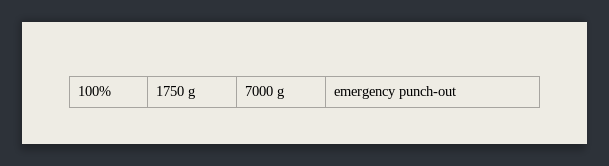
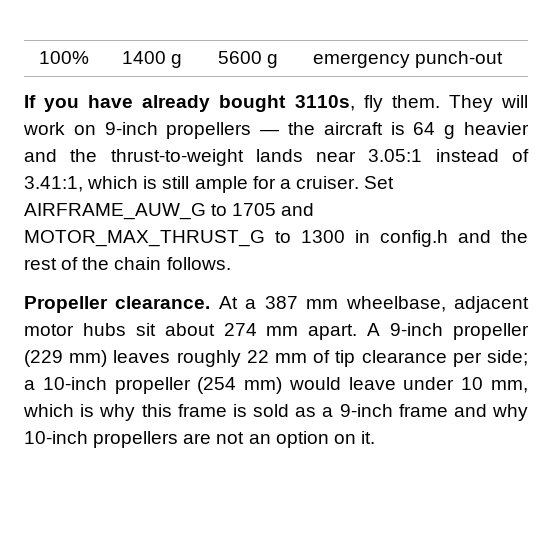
- 100% | 1750 g | 7000 g | emergency punch-out
+ 100% | 1400 g | 5600 g | emergency punch-out
+ If you have already bought 3110s, fly them. They will work on 9-inch propellers — the aircraft is 64 g heavier and the thrust-to-weight lands near 3.05:1 instead of 3.41:1, which is still ample for a cruiser. Set AIRFRAME_AUW_G to 1705 and MOTOR_MAX_THRUST_G to 1300 in config.h and the rest of the chain follows.
+ Propeller clearance. At a 387 mm wheelbase, adjacent motor hubs sit about 274 mm apart. A 9-inch propeller (229 mm) leaves roughly 22 mm of tip clearance per side; a 10-inch propeller (254 mm) would leave under 10 mm, which is why this frame is sold as a 9-inch frame and why 10-inch propellers are not an option on it.

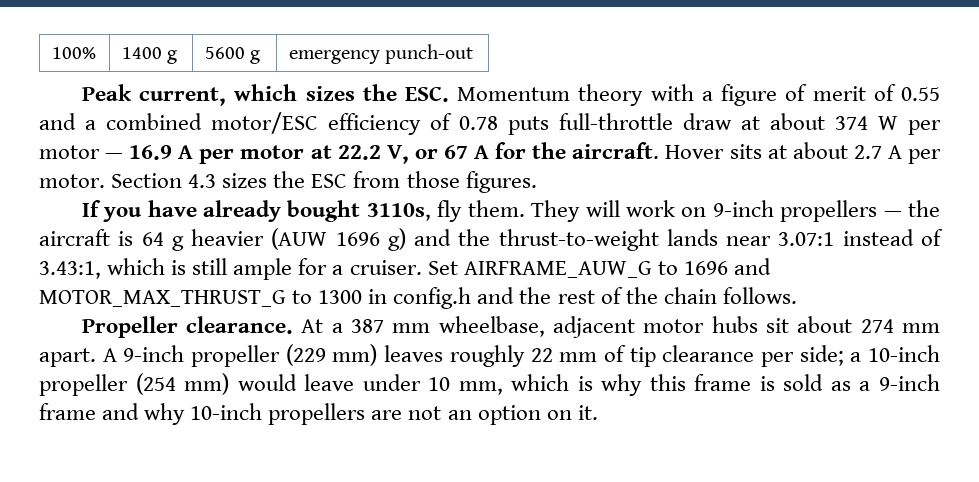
+ Peak current, which sizes the ESC. Momentum theory with a figure of merit of 0.55 and a combined motor/ESC efficiency of 0.78 puts full-throttle draw at about 374 W per motor — 16.9 A per motor at 22.2 V, or 67 A for the aircraft. Hover sits at about 2.7 A per motor. Section 4.3 sizes the ESC from those figures.
- They will work on 9-inch propellers — the aircraft is 64 g heavier and the thrust-to-weight lands near 3.05:1 instead of 3.41:1, which is still ample for a cruiser.
+ They will work on 9-inch propellers — the aircraft is 64 g heavier (AUW 1696 g) and the thrust-to-weight lands near 3.07:1 instead of 3.43:1, which is still ample for a cruiser.
- Set AIRFRAME_AUW_G to 1705 and MOTOR_MAX_THRUST_G to 1300 in config.h and the rest of the chain follows.
+ Set AIRFRAME_AUW_G to 1696 and MOTOR_MAX_THRUST_G to 1300 in config.h and the rest of the chain follows.

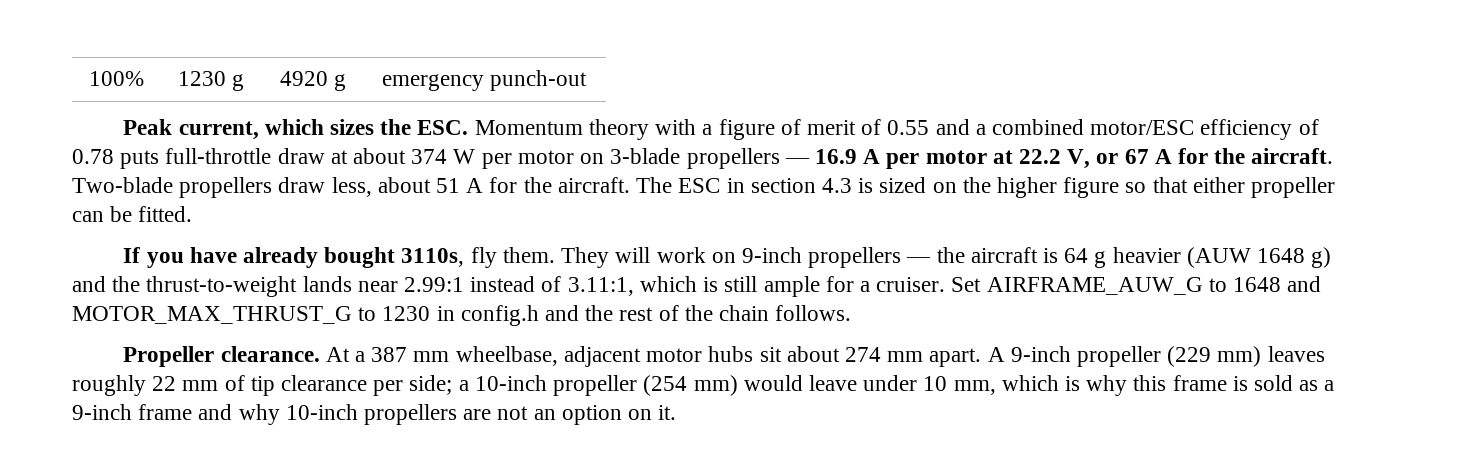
- 100% | 1400 g | 5600 g | emergency punch-out
+ 100% | 1230 g | 4920 g | emergency punch-out
- Peak current, which sizes the ESC. Momentum theory with a figure of merit of 0.55 and a combined motor/ESC efficiency of 0.78 puts full-throttle draw at about 374 W per motor — 16.9 A per motor at 22.2 V, or 67 A for the aircraft.
+ Peak current, which sizes the ESC. Momentum theory with a figure of merit of 0.55 and a combined motor/ESC efficiency of 0.78 puts full-throttle draw at about 374 W per motor on 3-blade propellers — 16.9 A per motor at 22.2 V, or 67 A for the aircraft.
- Hover sits at about 2.7 A per motor. Section 4.3 sizes the ESC from those figures.
+ Two-blade propellers draw less, about 51 A for the aircraft. The ESC in section 4.3 is sized on the higher figure so that either propeller can be fitted.
- They will work on 9-inch propellers — the aircraft is 64 g heavier (AUW 1696 g) and the thrust-to-weight lands near 3.07:1 instead of 3.43:1, which is still ample for a cruiser.
+ They will work on 9-inch propellers — the aircraft is 64 g heavier (AUW 1648 g) and the thrust-to-weight lands near 2.99:1 instead of 3.11:1, which is still ample for a cruiser.
- Set AIRFRAME_AUW_G to 1696 and MOTOR_MAX_THRUST_G to 1300 in config.h and the rest of the chain follows.
+ Set AIRFRAME_AUW_G to 1648 and MOTOR_MAX_THRUST_G to 1230 in config.h and the rest of the chain follows.

